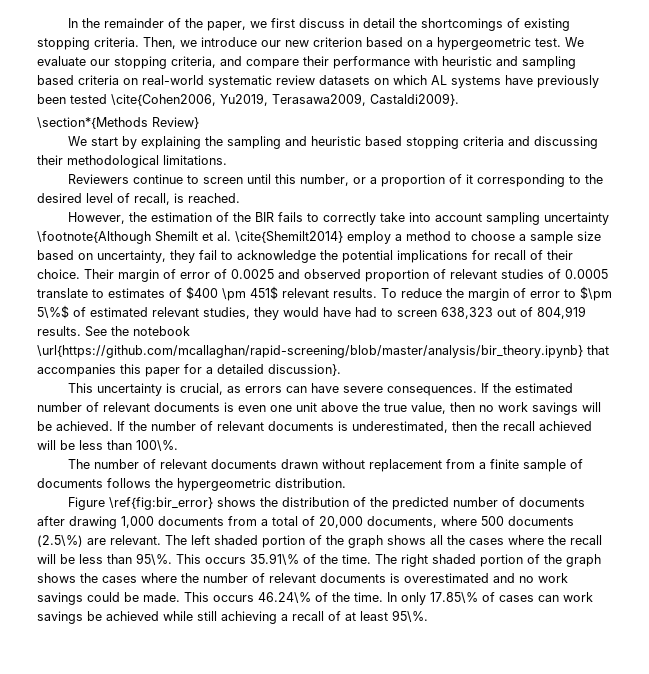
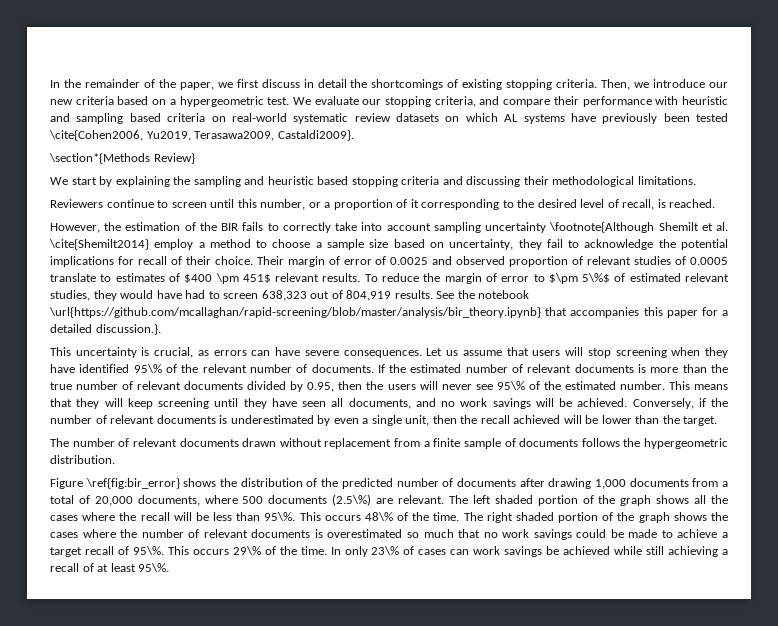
- Then, we introduce our new criterion based on a hypergeometric test.
+ Then, we introduce our new criteria based on a hypergeometric test.
- See the notebook \url{https://github.com/mcallaghan/rapid-screening/blob/master/analysis/bir_theory.ipynb} that accompanies this paper for a detailed discussion}.
+ See the notebook \url{https://github.com/mcallaghan/rapid-screening/blob/master/analysis/bir_theory.ipynb} that accompanies this paper for a detailed discussion.}.
+ Let us assume that users will stop screening when they have identified 95\% of the relevant number of documents.
- If the estimated number of relevant documents is even one unit above the true value, then no work savings will be achieved.
+ If the estimated number of relevant documents is more than the true number of relevant documents divided by 0.95, then the users will never see 95\% of the estimated number. This means that they will keep screening until they have seen all documents, and no work savings will be achieved.
- If the number of relevant documents is underestimated, then the recall achieved will be less than 100\%.
+ Conversely, if the number of relevant documents is underestimated by even a single unit, then the recall achieved will be lower than the target.
- This occurs 35.91\% of the time.
+ This occurs 48\% of the time.
- The right shaded portion of the graph shows the cases where the number of relevant documents is overestimated and no work savings could be made. This occurs 46.24\% of the time.
+ The right shaded portion of the graph shows the cases where the number of relevant documents is overestimated so much that no work savings could be made to achieve a target recall of 95\%. This occurs 29\% of the time.
- In only 17.85\% of cases can work savings be achieved while still achieving a recall of at least 95\%.
+ In only 23\% of cases can work savings be achieved while still achieving a recall of at least 95\%.

